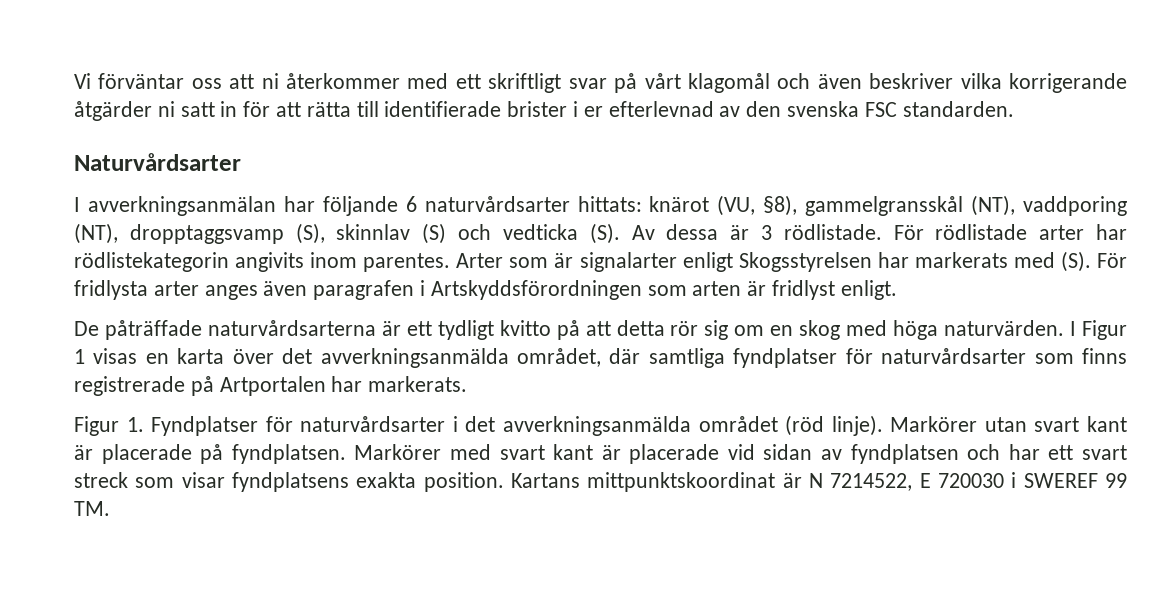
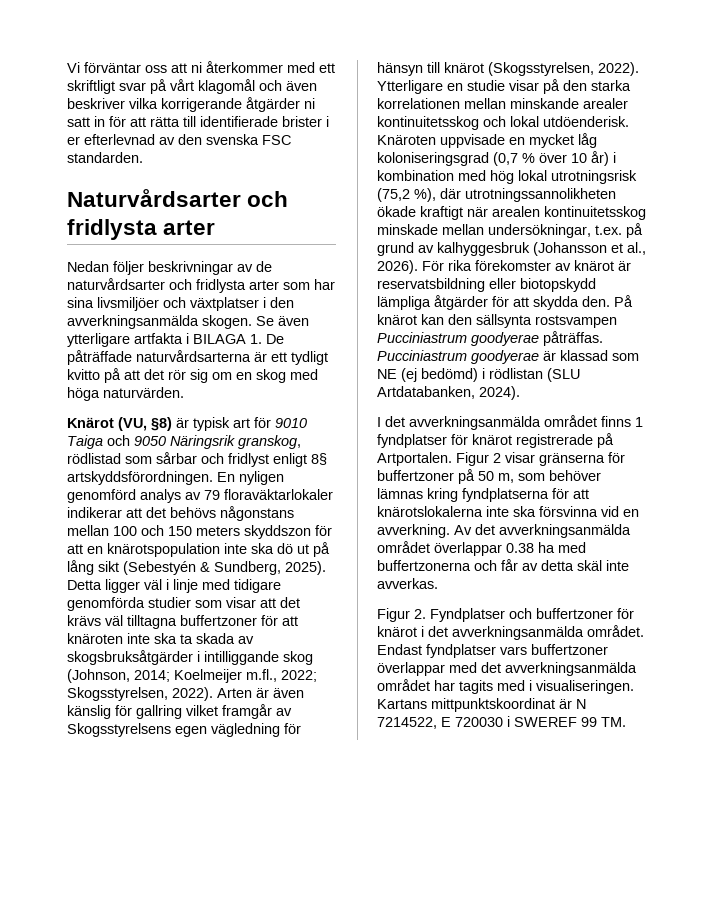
- Naturvårdsarter
- I avverkningsanmälan har följande 6 naturvårdsarter hittats: knärot (VU, §8), gammelgransskål (NT), vaddporing (NT), dropptaggsvamp (S), skinnlav (S) och vedticka (S). Av dessa är 3 rödlistade. För rödlistade arter har rödlistekategorin angivits inom parentes. Arter som är signalarter enligt Skogsstyrelsen har markerats med (S). För fridlysta arter anges även paragrafen i Artskyddsförordningen som arten är fridlyst enligt.
- De påträffade naturvårdsarterna är ett tydligt kvitto på att detta rör sig om en skog med höga naturvärden. I Figur 1 visas en karta över det avverkningsanmälda området, där samtliga fyndplatser för naturvårdsarter som finns registrerade på Artportalen har markerats.
- Figur 1. Fyndplatser för naturvårdsarter i det avverkningsanmälda området (röd linje). Markörer utan svart kant är placerade på fyndplatsen. Markörer med svart kant är placerade vid sidan av fyndplatsen och har ett svart streck som visar fyndplatsens exakta position.
+ Naturvårdsarter och fridlysta arter
+ Nedan följer beskrivningar av de naturvårdsarter och fridlysta arter som har sina livsmiljöer och växtplatser i den avverkningsanmälda skogen. Se även ytterligare artfakta i BILAGA 1. De påträffade naturvårdsarterna är ett tydligt kvitto på att det rör sig om en skog med höga naturvärden.
+ Knärot (VU, §8) är typisk art för 9010 Taiga och 9050 Näringsrik granskog, rödlistad som sårbar och fridlyst enligt 8§ artskyddsförordningen. En nyligen genomförd analys av 79 floraväktarlokaler indikerar att det behövs någonstans mellan 100 och 150 meters skyddszon för att en knärotspopulation inte ska dö ut på lång sikt (Sebestyén & Sundberg, 2025). Detta ligger väl i linje med tidigare genomförda studier som visar att det krävs väl tilltagna buffertzoner för att knäroten inte ska ta skada av skogsbruksåtgärder i intilliggande skog (Johnson, 2014; Koelmeijer m.fl., 2022; Skogsstyrelsen, 2022). Arten är även känslig för gallring vilket framgår av Skogsstyrelsens egen vägledning för hänsyn till knärot (Skogsstyrelsen, 2022). Ytterligare en studie visar på den starka korrelationen mellan minskande arealer kontinuitetsskog och lokal utdöenderisk. Knäroten uppvisade en mycket låg koloniseringsgrad (0,7 % över 10 år) i kombination med hög lokal utrotningsrisk (75,2 %), där utrotningssannolikheten ökade kraftigt när arealen kontinuitetsskog minskade mellan undersökningar, t.ex. på grund av kalhyggesbruk (Johansson et al., 2026). För rika förekomster av knärot är reservatsbildning eller biotopskydd lämpliga åtgärder för att skydda den. På knärot kan den sällsynta rostsvampen Pucciniastrum goodyerae påträffas. Pucciniastrum goodyerae är klassad som NE (ej bedömd) i rödlistan (SLU Artdatabanken, 2024).
+ I det avverkningsanmälda området finns 1 fyndplatser för knärot registrerade på Artportalen. Figur 2 visar gränserna för buffertzoner på 50 m, som behöver lämnas kring fyndplatserna för att knärotslokalerna inte ska försvinna vid en avverkning. Av det avverkningsanmälda området överlappar 0.38 ha med buffertzonerna och får av detta skäl inte avverkas.
+ Figur 2. Fyndplatser och buffertzoner för knärot i det avverkningsanmälda området. Endast fyndplatser vars buffertzoner överlappar med det avverkningsanmälda området har tagits med i visualiseringen.

